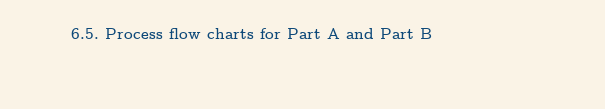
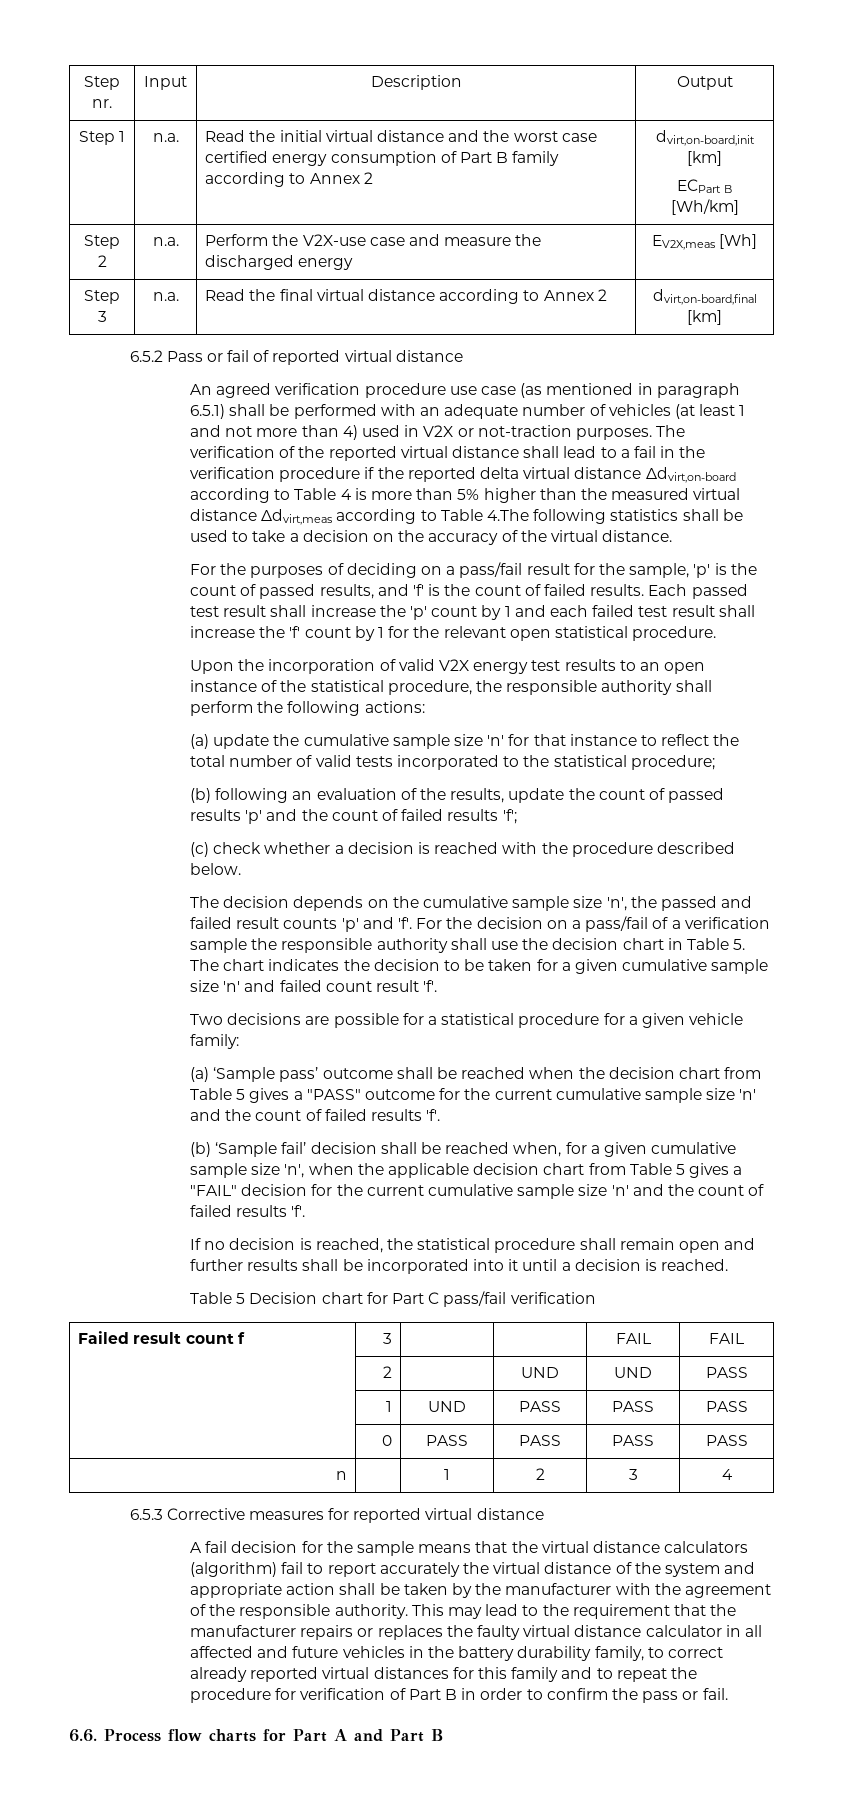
- 6.5. Process flow charts for Part A and Part B
+ Step nr. | Input | Description | Output
+ Step 1 | n.a. | Read the initial virtual distance and the worst case certified energy consumption of Part B family according to Annex 2 | dvirt,on-board,init [km]
+ ECPart B [Wh/km]
+ Step 2 | n.a. | Perform the V2X-use case and measure the discharged energy | EV2X,meas [Wh]
+ Step 3 | n.a. | Read the final virtual distance according to Annex 2 | dvirt,on-board,final [km]
+ 6.5.2 Pass or fail of reported virtual distance
+ An agreed verification procedure use case (as mentioned in paragraph 6.5.1) shall be performed with an adequate number of vehicles (at least 1 and not more than 4) used in V2X or not-traction purposes. The verification of the reported virtual distance shall lead to a fail in the verification procedure if the reported delta virtual distance Δdvirt,on-board according to Table 4 is more than 5% higher than the measured virtual distance Δdvirt,meas according to Table 4.The following statistics shall be used to take a decision on the accuracy of the virtual distance.
+ For the purposes of deciding on a pass/fail result for the sample, 'p' is the count of passed results, and 'f' is the count of failed results. Each passed test result shall increase the 'p' count by 1 and each failed test result shall increase the 'f' count by 1 for the relevant open statistical procedure.
+ Upon the incorporation of valid V2X energy test results to an open instance of the statistical procedure, the responsible authority shall perform the following actions:
+ (a) update the cumulative sample size 'n' for that instance to reflect the total number of valid tests incorporated to the statistical procedure;
+ (b) following an evaluation of the results, update the count of passed results 'p' and the count of failed results 'f';
+ (c) check whether a decision is reached with the procedure described below.
+ The decision depends on the cumulative sample size 'n', the passed and failed result counts 'p' and 'f'. For the decision on a pass/fail of a verification sample the responsible authority shall use the decision chart in Table 5. The chart indicates the decision to be taken for a given cumulative sample size 'n' and failed count result 'f'.
+ Two decisions are possible for a statistical procedure for a given vehicle family:
+ (a) ‘Sample pass’ outcome shall be reached when the decision chart from Table 5 gives a "PASS" outcome for the current cumulative sample size 'n' and the count of failed results 'f'.
+ (b) ‘Sample fail’ decision shall be reached when, for a given cumulative sample size 'n', when the applicable decision chart from Table 5 gives a "FAIL" decision for the current cumulative sample size 'n' and the count of failed results 'f'.
+ If no decision is reached, the statistical procedure shall remain open and further results shall be incorporated into it until a decision is reached.
+ Table 5 Decision chart for Part C pass/fail verification
+ Failed result count f | 3 | | | FAIL | FAIL
+ | 2 | | UND | UND | PASS
+ | 1 | UND | PASS | PASS | PASS
+ | 0 | PASS | PASS | PASS | PASS
+ n | | 1 | 2 | 3 | 4
+ 6.5.3 Corrective measures for reported virtual distance
+ A fail decision for the sample means that the virtual distance calculators (algorithm) fail to report accurately the virtual distance of the system and appropriate action shall be taken by the manufacturer with the agreement of the responsible authority. This may lead to the requirement that the manufacturer repairs or replaces the faulty virtual distance calculator in all affected and future vehicles in the battery durability family, to correct already reported virtual distances for this family and to repeat the procedure for verification of Part B in order to confirm the pass or fail.
+ 6.6. Process flow charts for Part A and Part B

